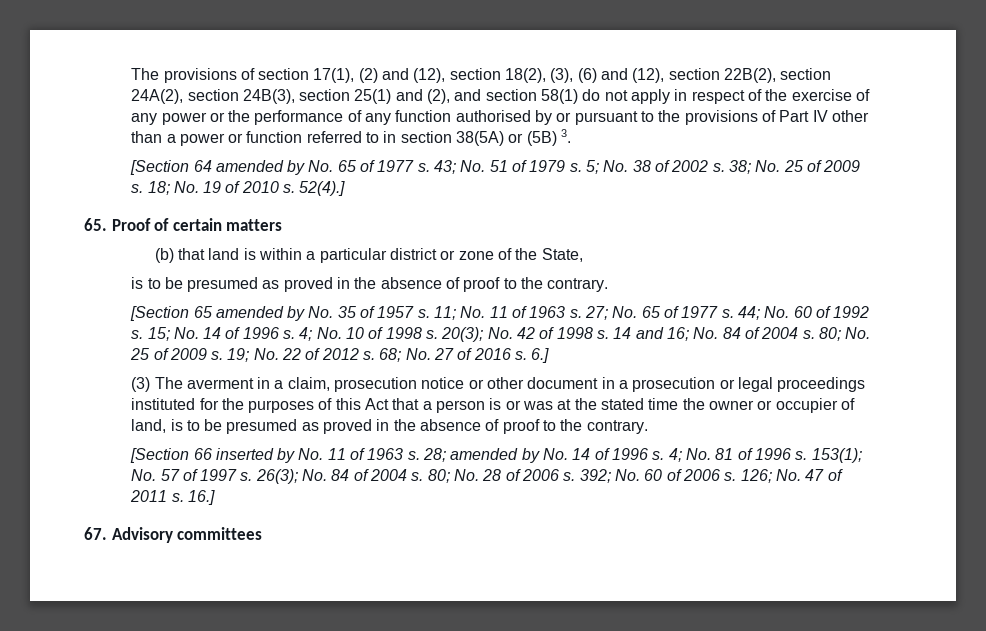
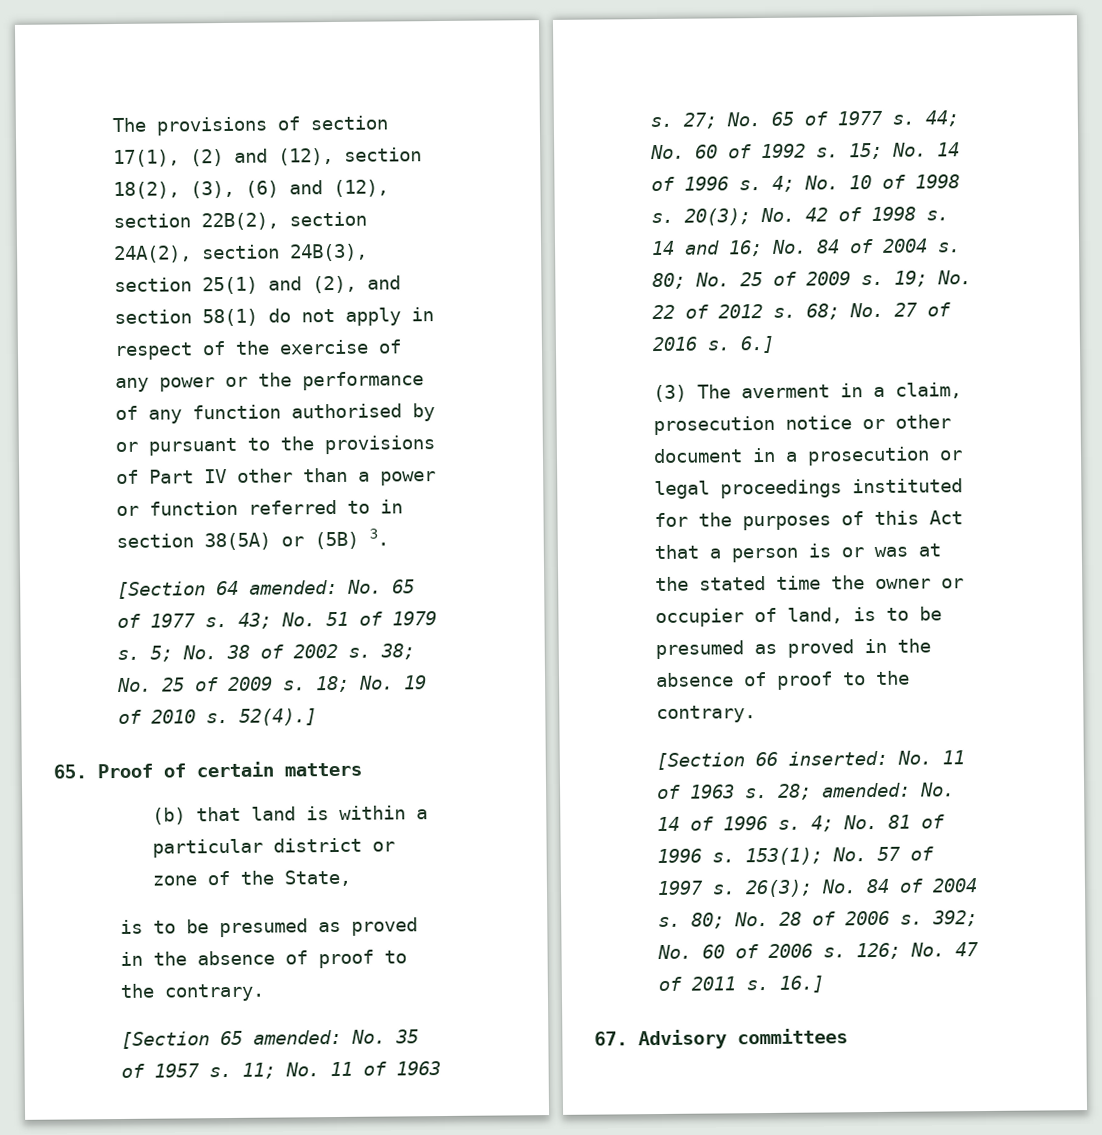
- [Section 64 amended by No. 65 of 1977 s.
+ [Section 64 amended: No. 65 of 1977 s.
- [Section 65 amended by No. 35 of 1957 s.
+ [Section 65 amended: No. 35 of 1957 s.
- [Section 66 inserted by No. 11 of 1963 s.
+ [Section 66 inserted: No. 11 of 1963 s.
- 28; amended by No. 14 of 1996 s.
+ 28; amended: No. 14 of 1996 s.

